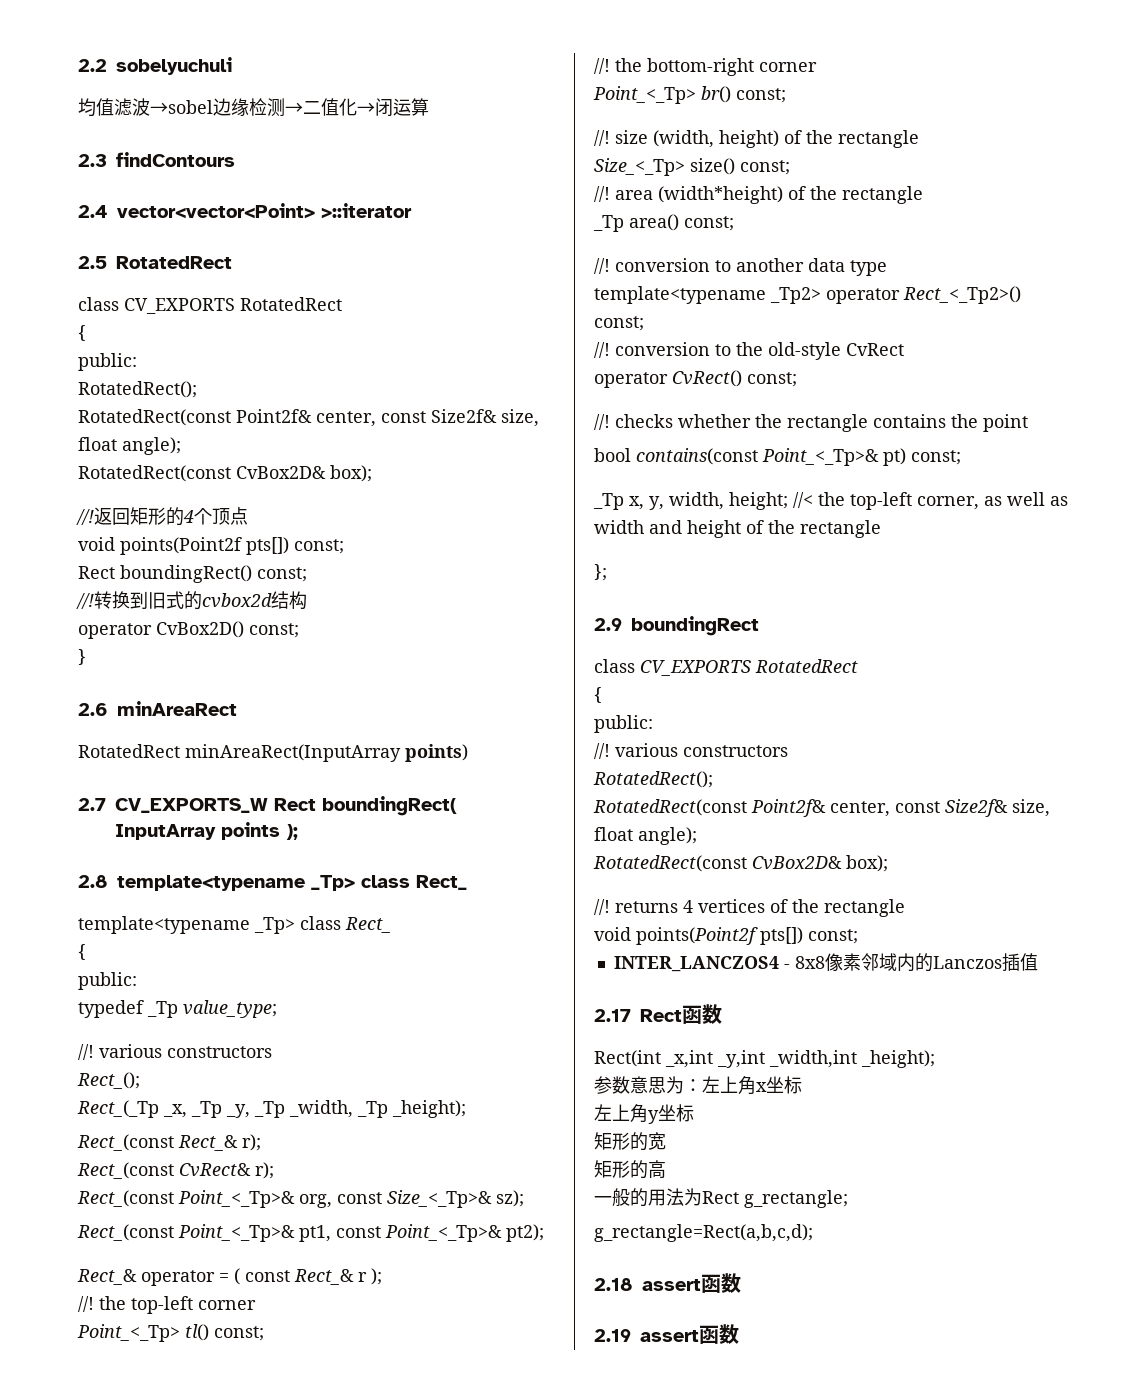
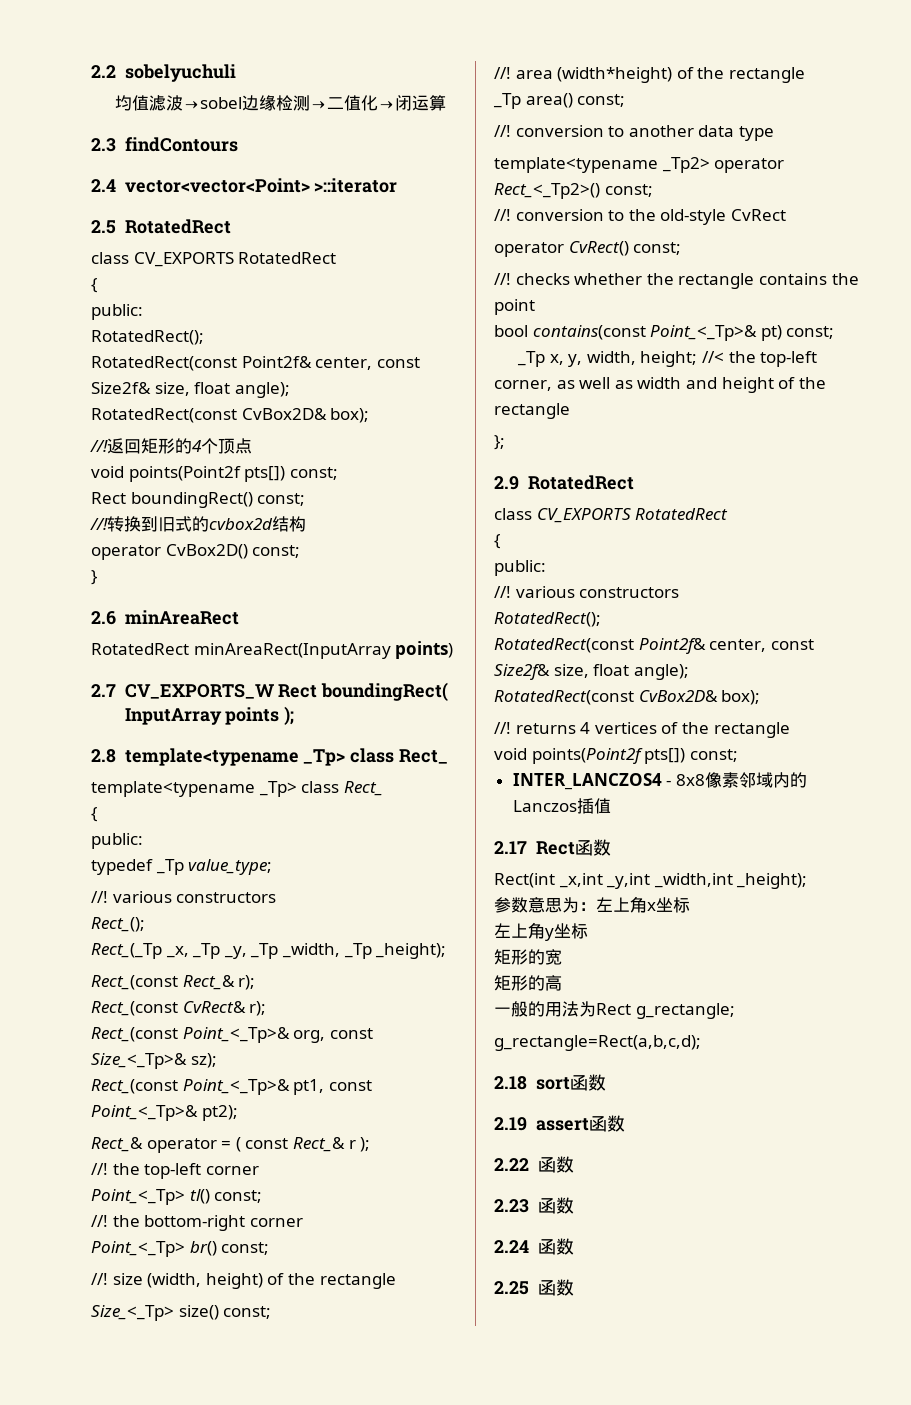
- 2.9 boundingRect
+ 2.9 RotatedRect
- 2.18 assert函数
+ 2.18 sort函数
+ 2.22函数
+ 2.23函数
+ 2.24函数
+ 2.25函数

